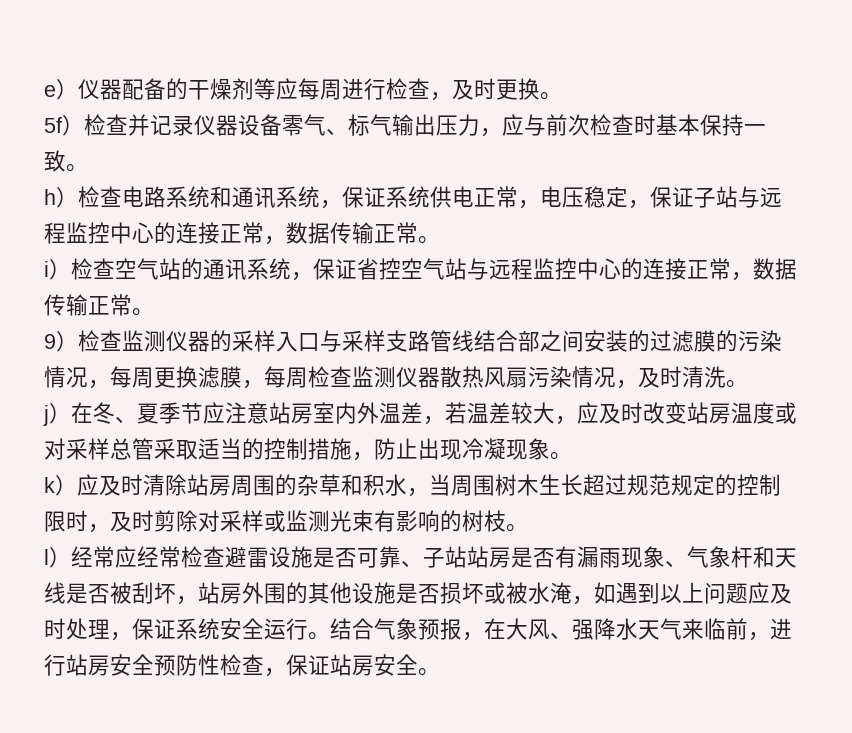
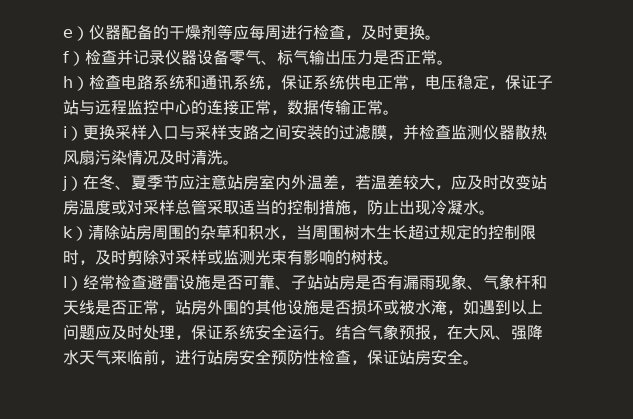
- 5f）检查并记录仪器设备零气、标气输出压力，应与前次检查时基本保持一致。
+ f）检查并记录仪器设备零气、标气输出压力是否正常。
- i）检查空气站的通讯系统，保证省控空气站与远程监控中心的连接正常，数据传输正常。
- 9）检查监测仪器的采样入口与采样支路管线结合部之间安装的过滤膜的污染情况，每周更换滤膜，每周检查监测仪器散热风扇污染情况，及时清洗。
+ i）更换采样入口与采样支路之间安装的过滤膜，并检查监测仪器散热风扇污染情况及时清洗。
- j）在冬、夏季节应注意站房室内外温差，若温差较大，应及时改变站房温度或对采样总管采取适当的控制措施，防止出现冷凝现象。
+ j）在冬、夏季节应注意站房室内外温差，若温差较大，应及时改变站房温度或对采样总管采取适当的控制措施，防止出现冷凝水。
- k）应及时清除站房周围的杂草和积水，当周围树木生长超过规范规定的控制限时，及时剪除对采样或监测光束有影响的树枝。
+ k）清除站房周围的杂草和积水，当周围树木生长超过规定的控制限时，及时剪除对采样或监测光束有影响的树枝。
- l）经常应经常检查避雷设施是否可靠、子站站房是否有漏雨现象、气象杆和天线是否被刮坏，站房外围的其他设施是否损坏或被水淹，如遇到以上问题应及时处理，保证系统安全运行。
+ l）经常检查避雷设施是否可靠、子站站房是否有漏雨现象、气象杆和天线是否正常，站房外围的其他设施是否损坏或被水淹，如遇到以上问题应及时处理，保证系统安全运行。

